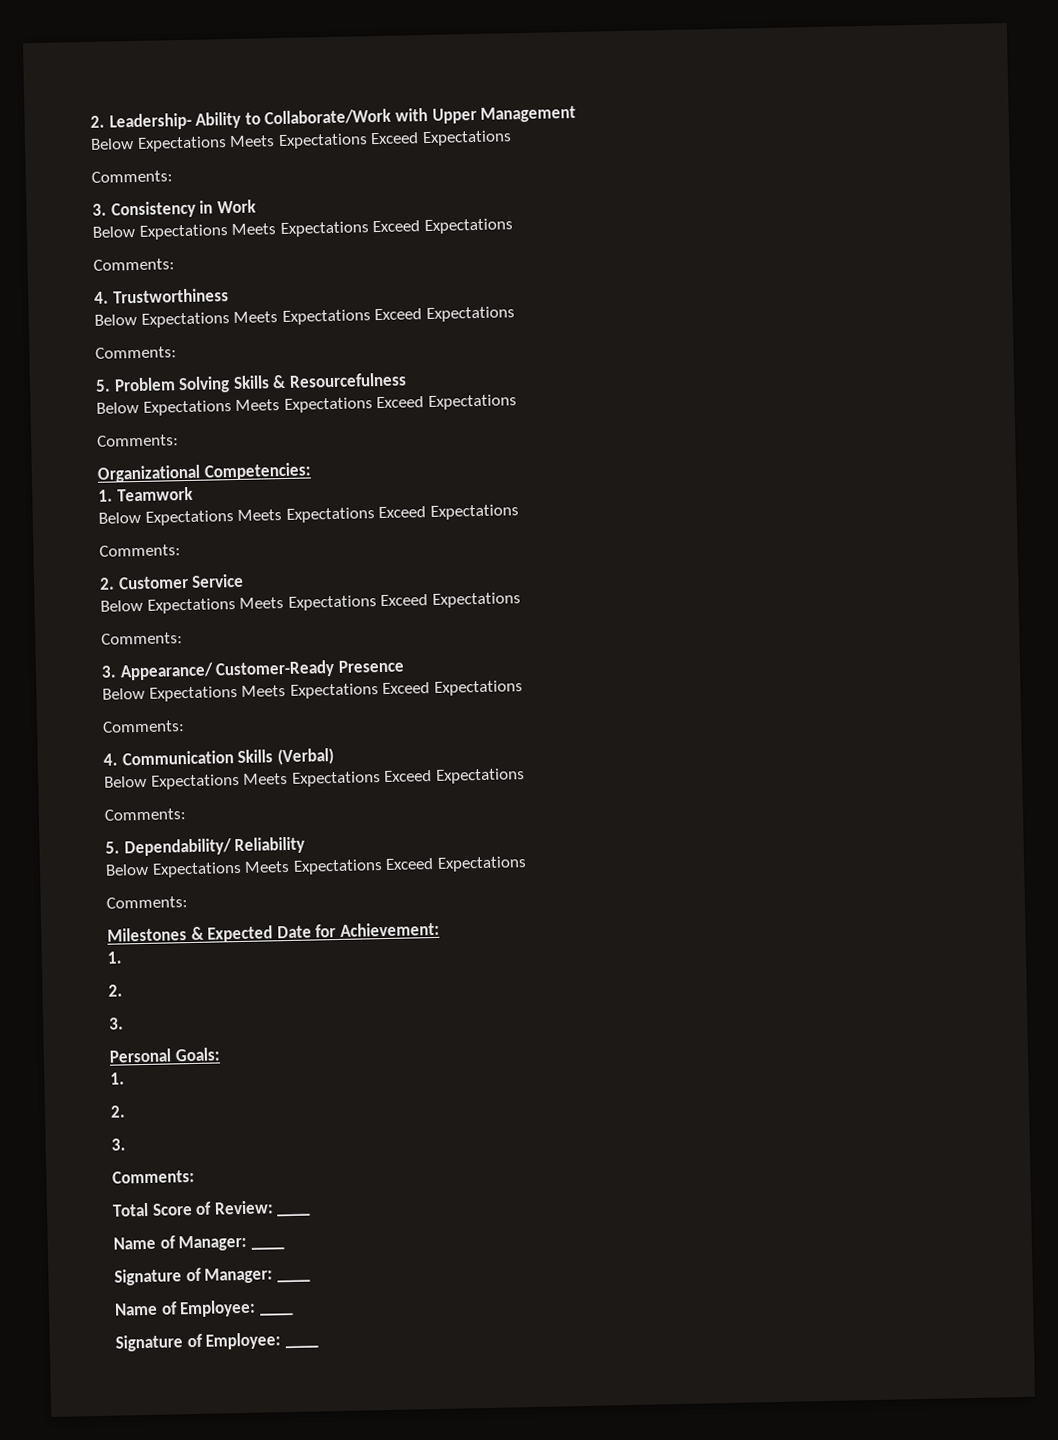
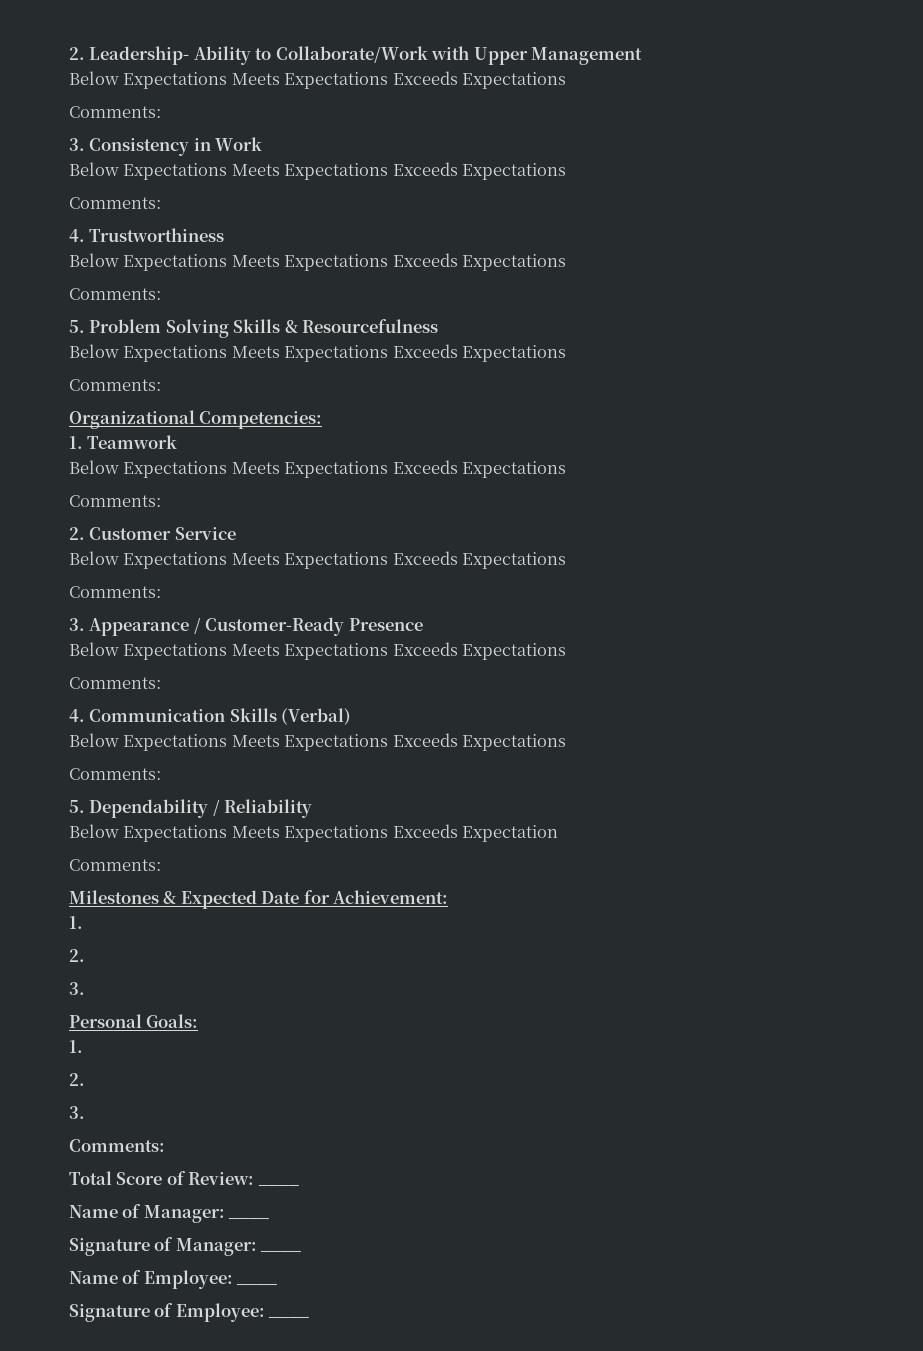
  2. Leadership- Ability to Collaborate/Work with Upper Management
- Below Expectations Meets Expectations Exceed Expectations
+ Below Expectations Meets Expectations Exceeds Expectations
  3. Consistency in Work
- Below Expectations Meets Expectations Exceed Expectations
+ Below Expectations Meets Expectations Exceeds Expectations
  4. Trustworthiness
- Below Expectations Meets Expectations Exceed Expectations
+ Below Expectations Meets Expectations Exceeds Expectations
  5. Problem Solving Skills & Resourcefulness
- Below Expectations Meets Expectations Exceed Expectations
+ Below Expectations Meets Expectations Exceeds Expectations
  1. Teamwork
- Below Expectations Meets Expectations Exceed Expectations
+ Below Expectations Meets Expectations Exceeds Expectations
  2. Customer Service
- Below Expectations Meets Expectations Exceed Expectations
+ Below Expectations Meets Expectations Exceeds Expectations
  Comments:
- 3. Appearance/ Customer-Ready Presence
- Below Expectations Meets Expectations Exceed Expectations
+ 3. Appearance / Customer-Ready Presence
+ Below Expectations Meets Expectations Exceeds Expectations
  4. Communication Skills (Verbal)
- Below Expectations Meets Expectations Exceed Expectations
+ Below Expectations Meets Expectations Exceeds Expectations
  Comments:
- 5. Dependability/ Reliability
- Below Expectations Meets Expectations Exceed Expectations
+ 5. Dependability / Reliability
+ Below Expectations Meets Expectations Exceeds Expectation

